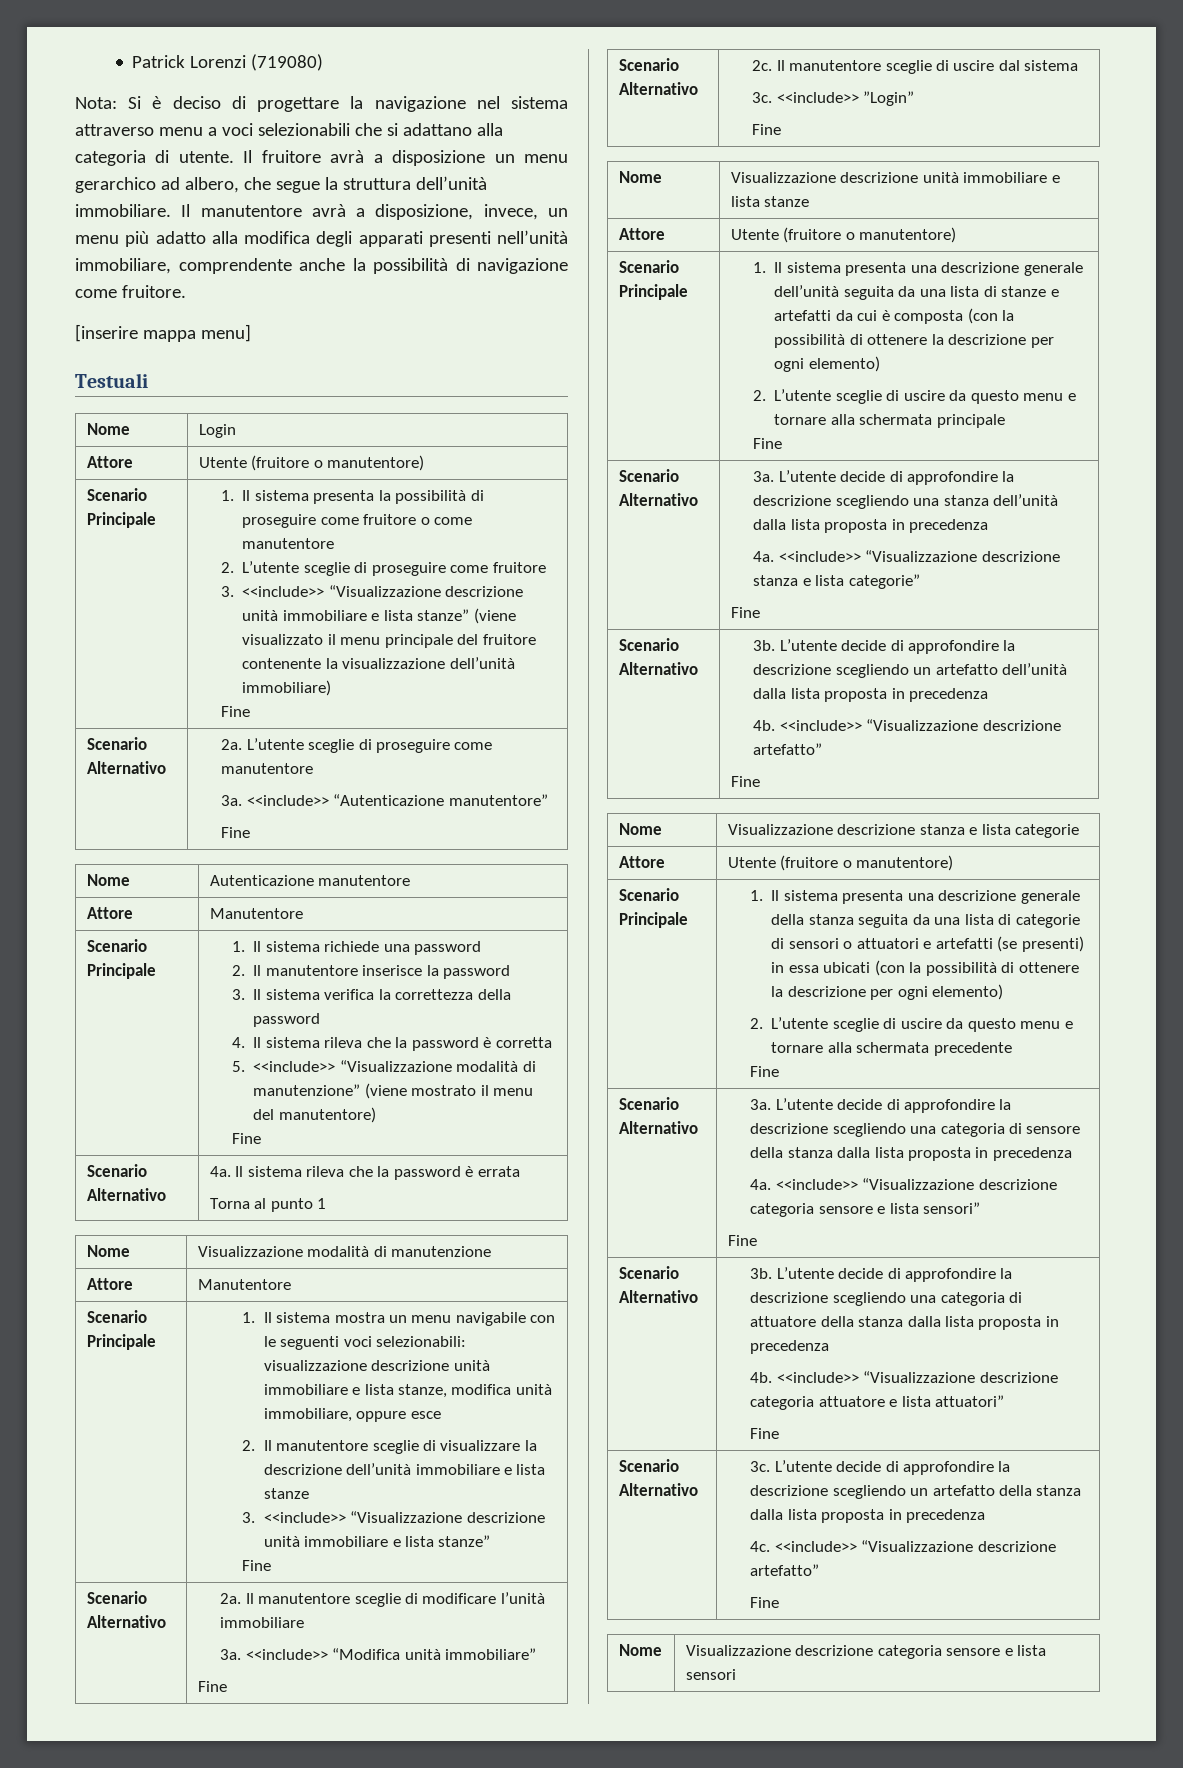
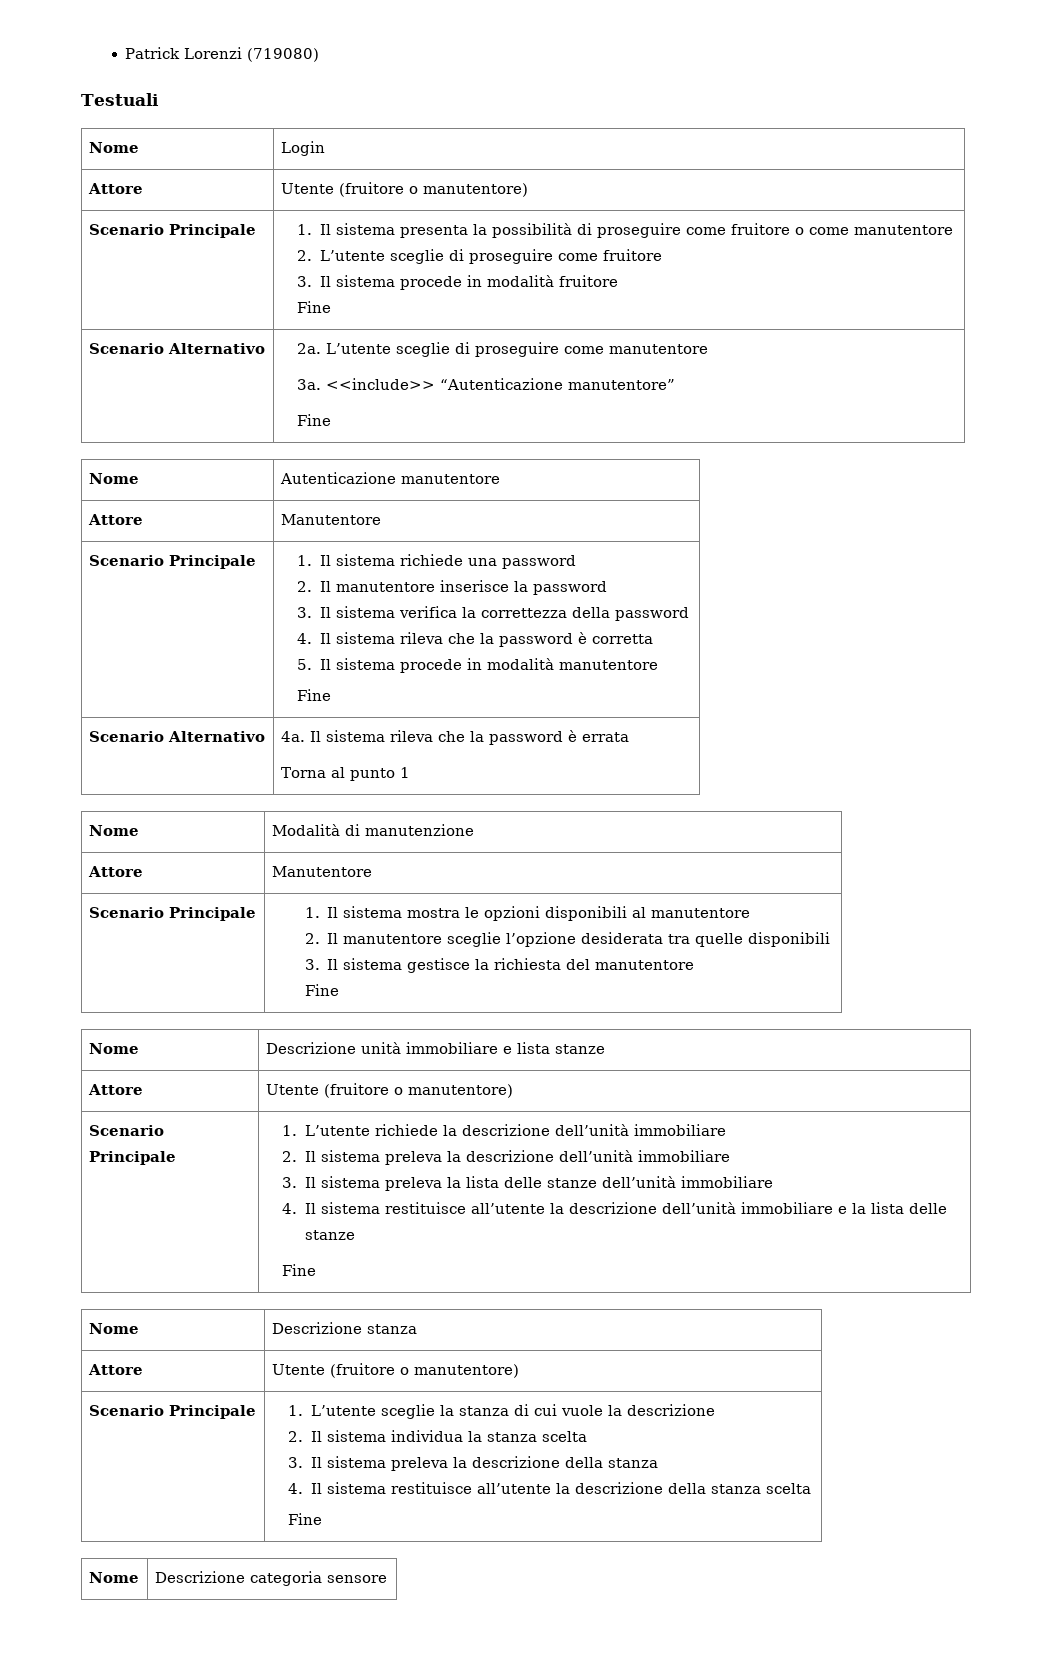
- Nota: Si è deciso di progettare la navigazione nel sistema attraverso menu a voci selezionabili che si adattano alla categoria di utente. Il fruitore avrà a disposizione un menu gerarchico ad albero, che segue la struttura dell’unità immobiliare. Il manutentore avrà a disposizione, invece, un menu più adatto alla modifica degli apparati presenti nell’unità immobiliare, comprendente anche la possibilità di navigazione come fruitore.
- [inserire mappa menu]
- 3. <<include>> “Visualizzazione descrizione unità immobiliare e lista stanze” (viene visualizzato il menu principale del fruitore contenente la visualizzazione dell’unità immobiliare)
+ 3. Il sistema procede in modalità fruitore
- 5. <<include>> “Visualizzazione modalità di manutenzione” (viene mostrato il menu del manutentore)
+ 5. Il sistema procede in modalità manutentore
- Nome | Visualizzazione modalità di manutenzione
+ Nome | Modalità di manutenzione
- 1. Il sistema mostra un menu navigabile con le seguenti voci selezionabili: visualizzazione descrizione unità immobiliare e lista stanze, modifica unità immobiliare, oppure esce
- 2. Il manutentore sceglie di visualizzare la descrizione dell’unità immobiliare e lista stanze
- 3. <<include>> “Visualizzazione descrizione unità immobiliare e lista stanze”
+ 1. Il sistema mostra le opzioni disponibili al manutentore
+ 2. Il manutentore sceglie l’opzione desiderata tra quelle disponibili
+ 3. Il sistema gestisce la richiesta del manutentore
  Fine
- Scenario Alternativo | 2a. Il manutentore sceglie di modificare l’unità immobiliare
- 3a. <<include>> “Modifica unità immobiliare”
- Fine
- Scenario Alternativo | 2c. Il manutentore sceglie di uscire dal sistema
- 3c. <<include>> ”Login”
- Fine
- Nome | Visualizzazione descrizione unità immobiliare e lista stanze
+ Nome | Descrizione unità immobiliare e lista stanze
- 1. Il sistema presenta una descrizione generale dell’unità seguita da una lista di stanze e artefatti da cui è composta (con la possibilità di ottenere la descrizione per ogni elemento)
- 2. L’utente sceglie di uscire da questo menu e tornare alla schermata principale
+ 1. L’utente richiede la descrizione dell’unità immobiliare
+ 2. Il sistema preleva la descrizione dell’unità immobiliare
+ 3. Il sistema preleva la lista delle stanze dell’unità immobiliare
+ 4. Il sistema restituisce all’utente la descrizione dell’unità immobiliare e la lista delle stanze
  Fine
- Scenario Alternativo | 3a. L’utente decide di approfondire la descrizione scegliendo una stanza dell’unità dalla lista proposta in precedenza
- 4a. <<include>> “Visualizzazione descrizione stanza e lista categorie”
+ Nome | Descrizione stanza
+ Attore | Utente (fruitore o manutentore)
+ Scenario Principale | 1. L’utente sceglie la stanza di cui vuole la descrizione
+ 2. Il sistema individua la stanza scelta
+ 3. Il sistema preleva la descrizione della stanza
+ 4. Il sistema restituisce all’utente la descrizione della stanza scelta
  Fine
- Scenario Alternativo | 3b. L’utente decide di approfondire la descrizione scegliendo un artefatto dell’unità dalla lista proposta in precedenza
- 4b. <<include>> “Visualizzazione descrizione artefatto”
- Fine
- Nome | Visualizzazione descrizione stanza e lista categorie
- Attore | Utente (fruitore o manutentore)
- Scenario Principale | 1. Il sistema presenta una descrizione generale della stanza seguita da una lista di categorie di sensori o attuatori e artefatti (se presenti) in essa ubicati (con la possibilità di ottenere la descrizione per ogni elemento)
- 2. L’utente sceglie di uscire da questo menu e tornare alla schermata precedente
- Fine
- Scenario Alternativo | 3a. L’utente decide di approfondire la descrizione scegliendo una categoria di sensore della stanza dalla lista proposta in precedenza
- 4a. <<include>> “Visualizzazione descrizione categoria sensore e lista sensori”
- Fine
- Scenario Alternativo | 3b. L’utente decide di approfondire la descrizione scegliendo una categoria di attuatore della stanza dalla lista proposta in precedenza
- 4b. <<include>> “Visualizzazione descrizione categoria attuatore e lista attuatori”
- Fine
- Scenario Alternativo | 3c. L’utente decide di approfondire la descrizione scegliendo un artefatto della stanza dalla lista proposta in precedenza
- 4c. <<include>> “Visualizzazione descrizione artefatto”
- Fine
- Nome | Visualizzazione descrizione categoria sensore e lista sensori
+ Nome | Descrizione categoria sensore

